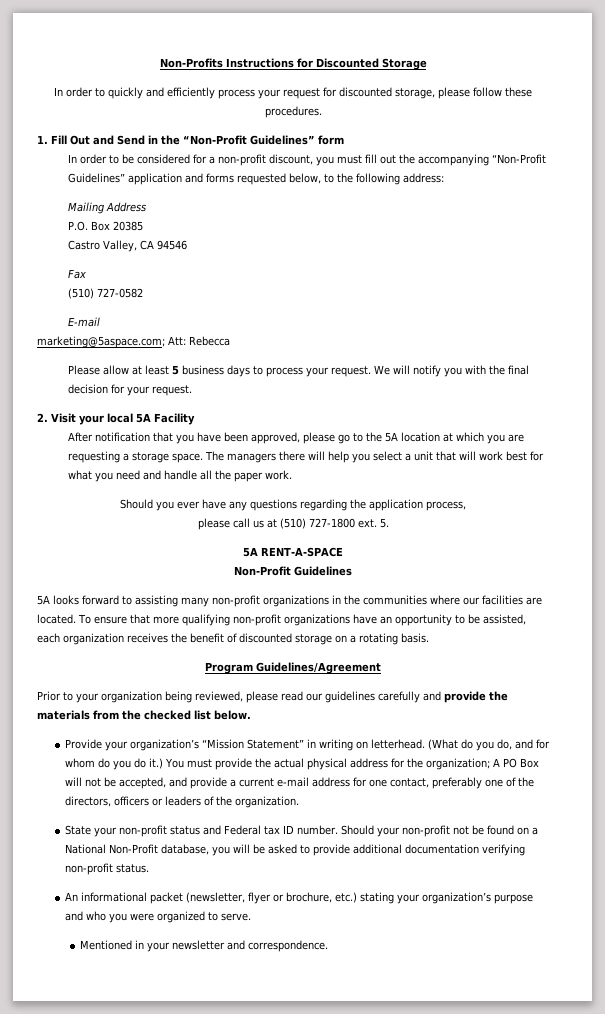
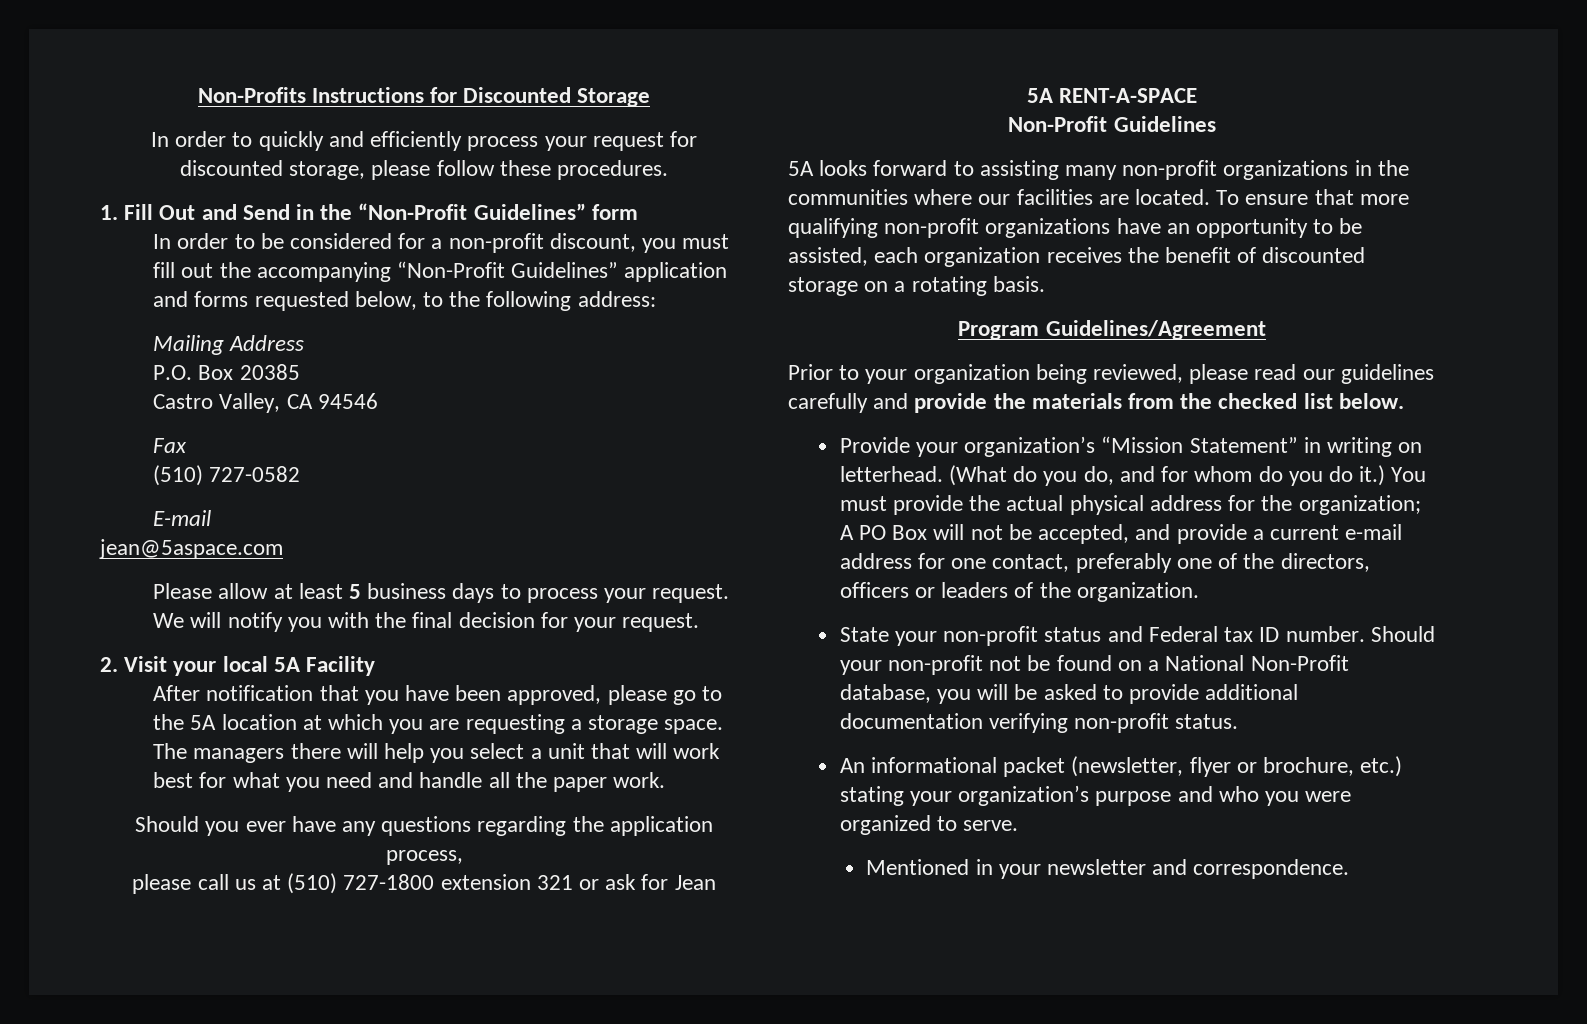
- marketing@5aspace.com; Att: Rebecca
+ jean@5aspace.com
- please call us at (510) 727-1800 ext. 5.
+ please call us at (510) 727-1800 extension 321 or ask for Jean

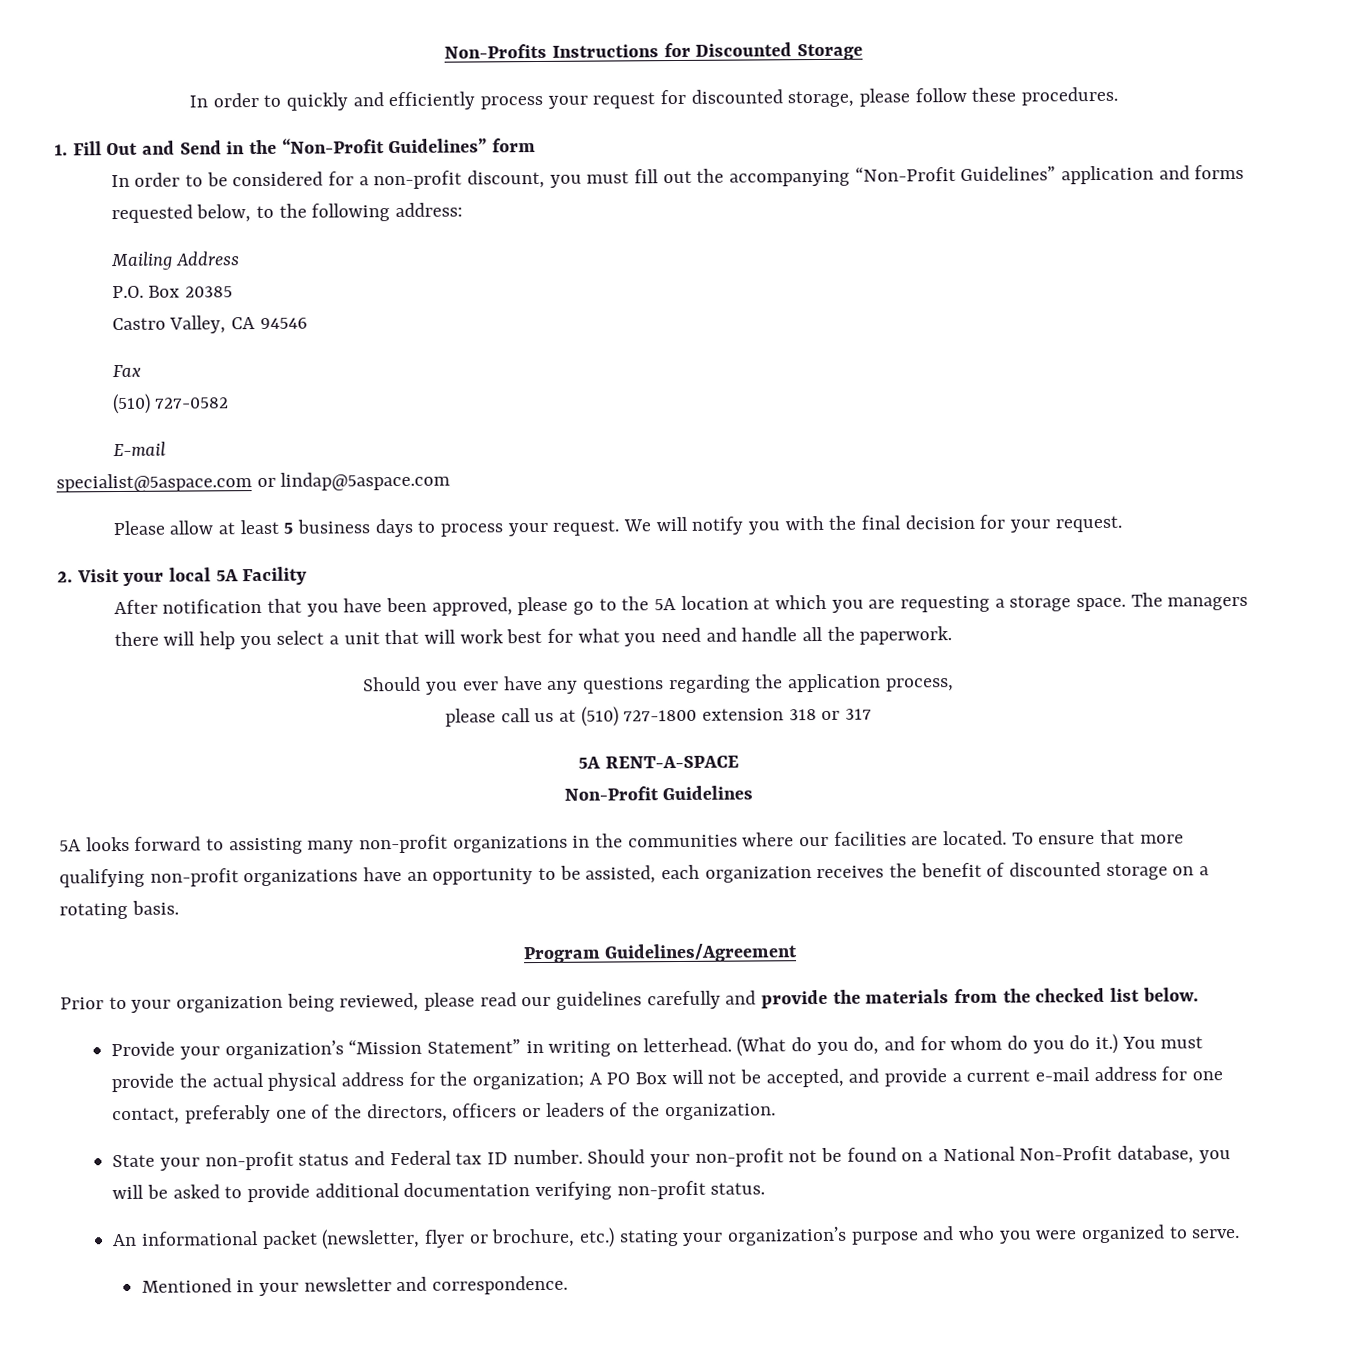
- jean@5aspace.com
+ specialist@5aspace.com or lindap@5aspace.com
- The managers there will help you select a unit that will work best for what you need and handle all the paper work.
+ The managers there will help you select a unit that will work best for what you need and handle all the paperwork.
- please call us at (510) 727-1800 extension 321 or ask for Jean
+ please call us at (510) 727-1800 extension 318 or 317

